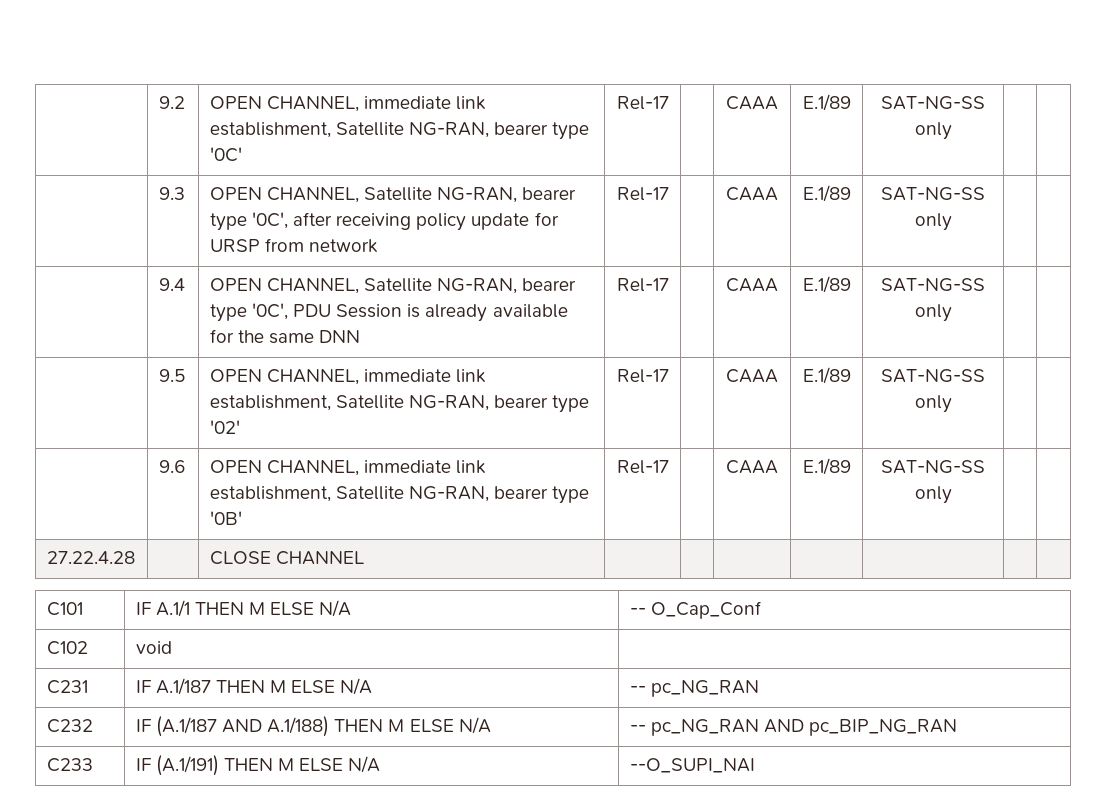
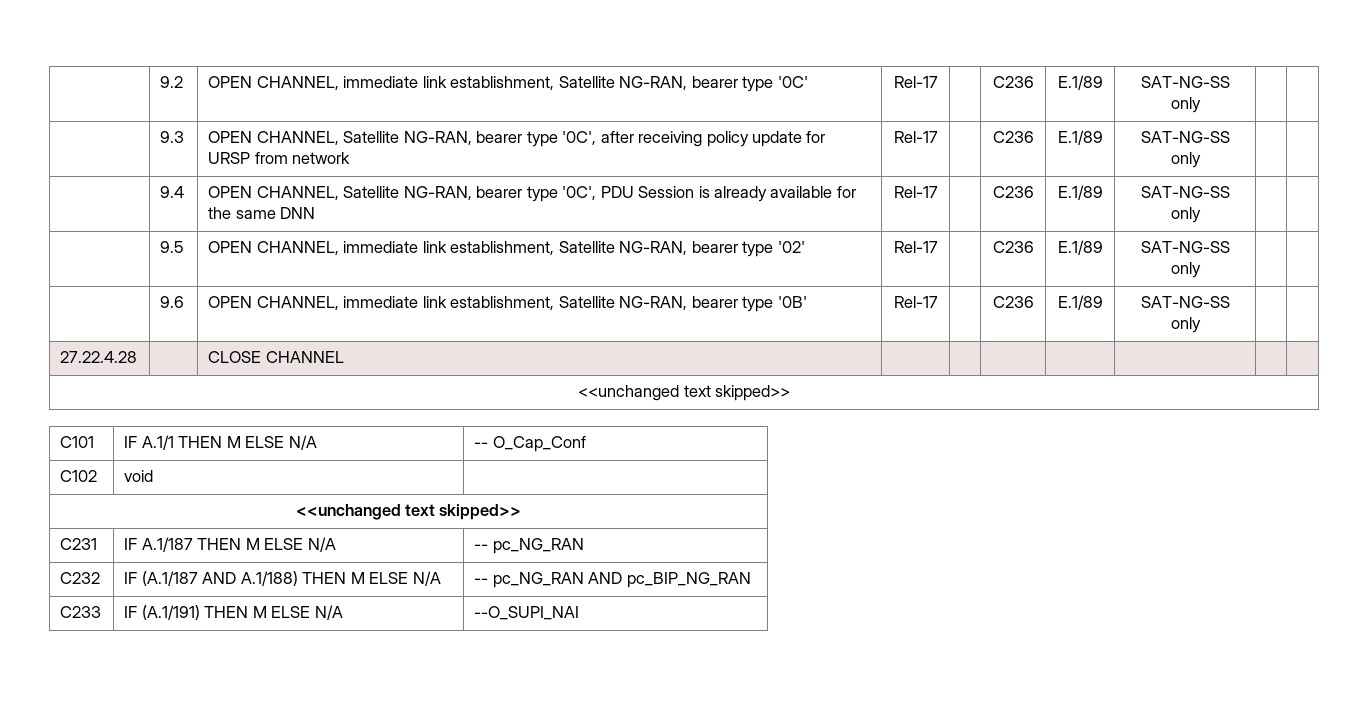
- | 9.2 | OPEN CHANNEL, immediate link establishment, Satellite NG-RAN, bearer type '0C' | Rel-17 | | CAAA | E.1/89 | SAT-NG-SS only | |
+ | 9.2 | OPEN CHANNEL, immediate link establishment, Satellite NG-RAN, bearer type '0C' | Rel-17 | | C236 | E.1/89 | SAT-NG-SS only | |
- | 9.3 | OPEN CHANNEL, Satellite NG-RAN, bearer type '0C', after receiving policy update for URSP from network | Rel-17 | | CAAA | E.1/89 | SAT-NG-SS only | |
+ | 9.3 | OPEN CHANNEL, Satellite NG-RAN, bearer type '0C', after receiving policy update for URSP from network | Rel-17 | | C236 | E.1/89 | SAT-NG-SS only | |
- | 9.4 | OPEN CHANNEL, Satellite NG-RAN, bearer type '0C', PDU Session is already available for the same DNN | Rel-17 | | CAAA | E.1/89 | SAT-NG-SS only | |
+ | 9.4 | OPEN CHANNEL, Satellite NG-RAN, bearer type '0C', PDU Session is already available for the same DNN | Rel-17 | | C236 | E.1/89 | SAT-NG-SS only | |
- | 9.5 | OPEN CHANNEL, immediate link establishment, Satellite NG-RAN, bearer type '02' | Rel-17 | | CAAA | E.1/89 | SAT-NG-SS only | |
+ | 9.5 | OPEN CHANNEL, immediate link establishment, Satellite NG-RAN, bearer type '02' | Rel-17 | | C236 | E.1/89 | SAT-NG-SS only | |
- | 9.6 | OPEN CHANNEL, immediate link establishment, Satellite NG-RAN, bearer type '0B' | Rel-17 | | CAAA | E.1/89 | SAT-NG-SS only | |
+ | 9.6 | OPEN CHANNEL, immediate link establishment, Satellite NG-RAN, bearer type '0B' | Rel-17 | | C236 | E.1/89 | SAT-NG-SS only | |
  27.22.4.28 | | CLOSE CHANNEL | | | | | | |
+ <<unchanged text skipped>>
  C102 | void |
+ <<unchanged text skipped>>

